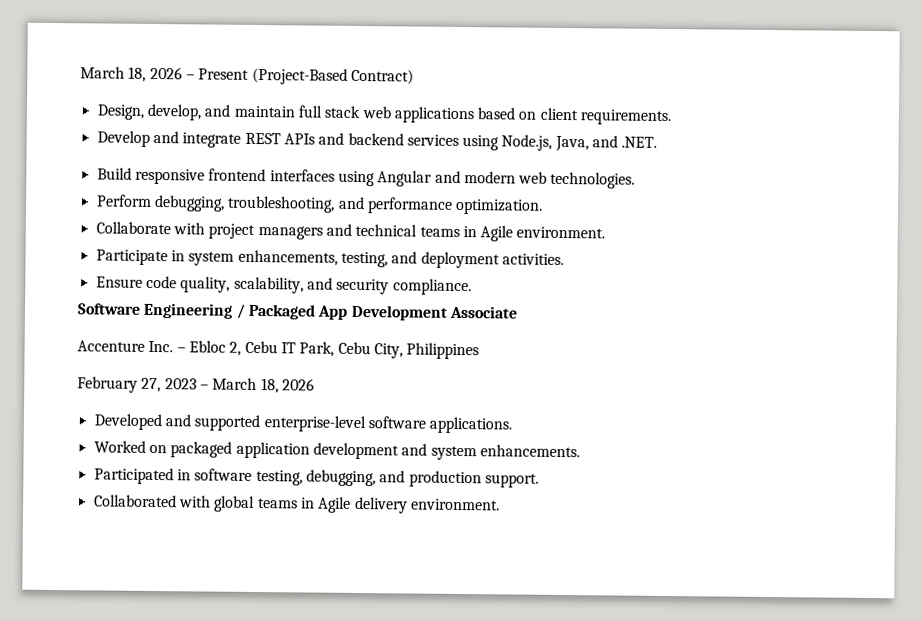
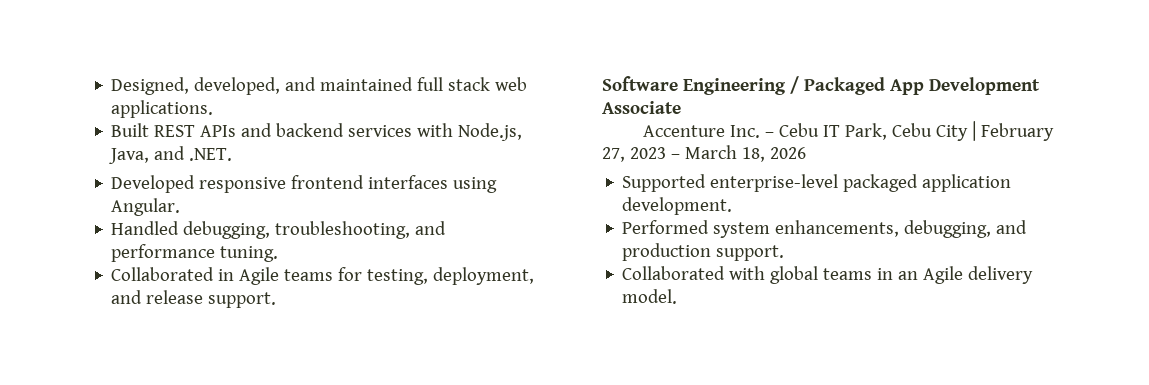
- March 18, 2026 – Present (Project-Based Contract)
- Design, develop, and maintain full stack web applications based on client requirements.
- Develop and integrate REST APIs and backend services using Node.js, Java, and .NET.
+ Designed, developed, and maintained full stack web applications.
+ Built REST APIs and backend services with Node.js, Java, and .NET.
- Build responsive frontend interfaces using Angular and modern web technologies.
- Perform debugging, troubleshooting, and performance optimization.
- Collaborate with project managers and technical teams in Agile environment.
- Participate in system enhancements, testing, and deployment activities.
- Ensure code quality, scalability, and security compliance.
+ Developed responsive frontend interfaces using Angular.
+ Handled debugging, troubleshooting, and performance tuning.
+ Collaborated in Agile teams for testing, deployment, and release support.
- Accenture Inc. – Ebloc 2, Cebu IT Park, Cebu City, Philippines
- February 27, 2023 – March 18, 2026
+ Accenture Inc. – Cebu IT Park, Cebu City | February 27, 2023 – March 18, 2026
- Developed and supported enterprise-level software applications.
- Worked on packaged application development and system enhancements.
- Participated in software testing, debugging, and production support.
+ Supported enterprise-level packaged application development.
+ Performed system enhancements, debugging, and production support.
- Collaborated with global teams in Agile delivery environment.
+ Collaborated with global teams in an Agile delivery model.

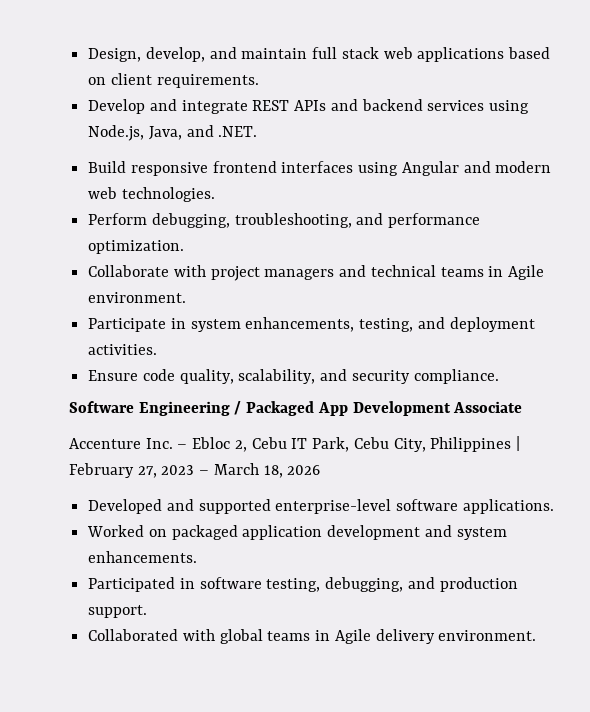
- Designed, developed, and maintained full stack web applications.
- Built REST APIs and backend services with Node.js, Java, and .NET.
+ Design, develop, and maintain full stack web applications based on client requirements.
+ Develop and integrate REST APIs and backend services using Node.js, Java, and .NET.
- Developed responsive frontend interfaces using Angular.
- Handled debugging, troubleshooting, and performance tuning.
- Collaborated in Agile teams for testing, deployment, and release support.
+ Build responsive frontend interfaces using Angular and modern web technologies.
+ Perform debugging, troubleshooting, and performance optimization.
+ Collaborate with project managers and technical teams in Agile environment.
+ Participate in system enhancements, testing, and deployment activities.
+ Ensure code quality, scalability, and security compliance.
- Accenture Inc. – Cebu IT Park, Cebu City | February 27, 2023 – March 18, 2026
+ Accenture Inc. – Ebloc 2, Cebu IT Park, Cebu City, Philippines | February 27, 2023 – March 18, 2026
- Supported enterprise-level packaged application development.
- Performed system enhancements, debugging, and production support.
+ Developed and supported enterprise-level software applications.
+ Worked on packaged application development and system enhancements.
+ Participated in software testing, debugging, and production support.
- Collaborated with global teams in an Agile delivery model.
+ Collaborated with global teams in Agile delivery environment.

